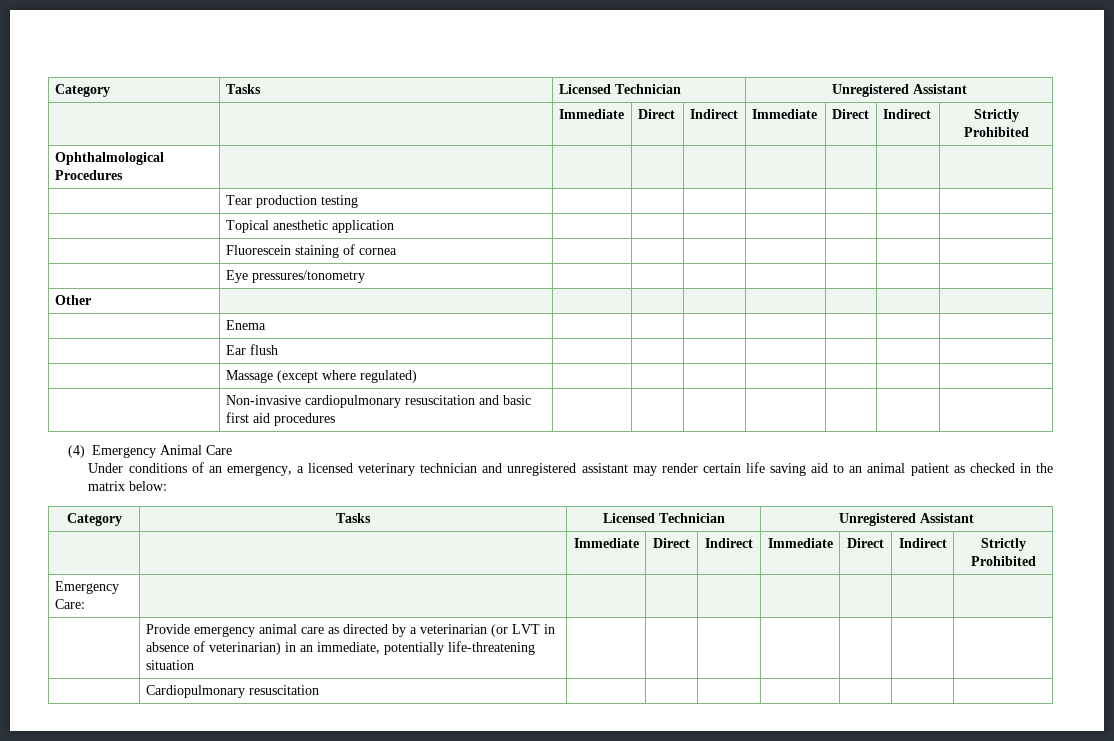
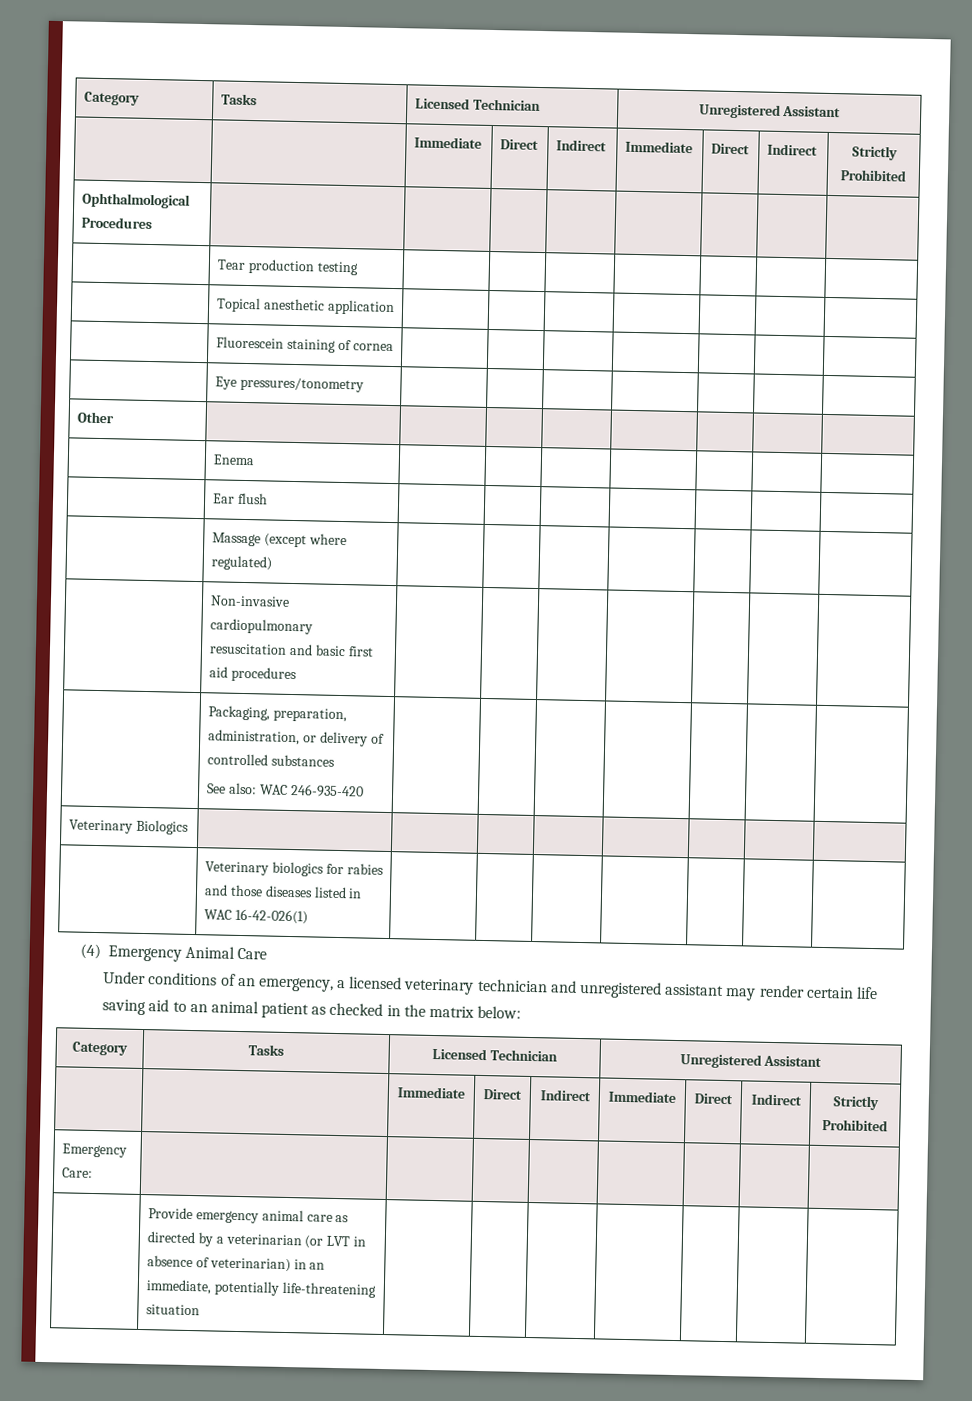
+ | Packaging, preparation, administration, or delivery of controlled substances
+ See also: WAC 246-935-420 | | | | | | |
+ Veterinary Biologics | | | | | | | |
+ | Veterinary biologics for rabies and those diseases listed in WAC 16-42-026(1) | | | | | | |
- | Cardiopulmonary resuscitation | | | | | | |

